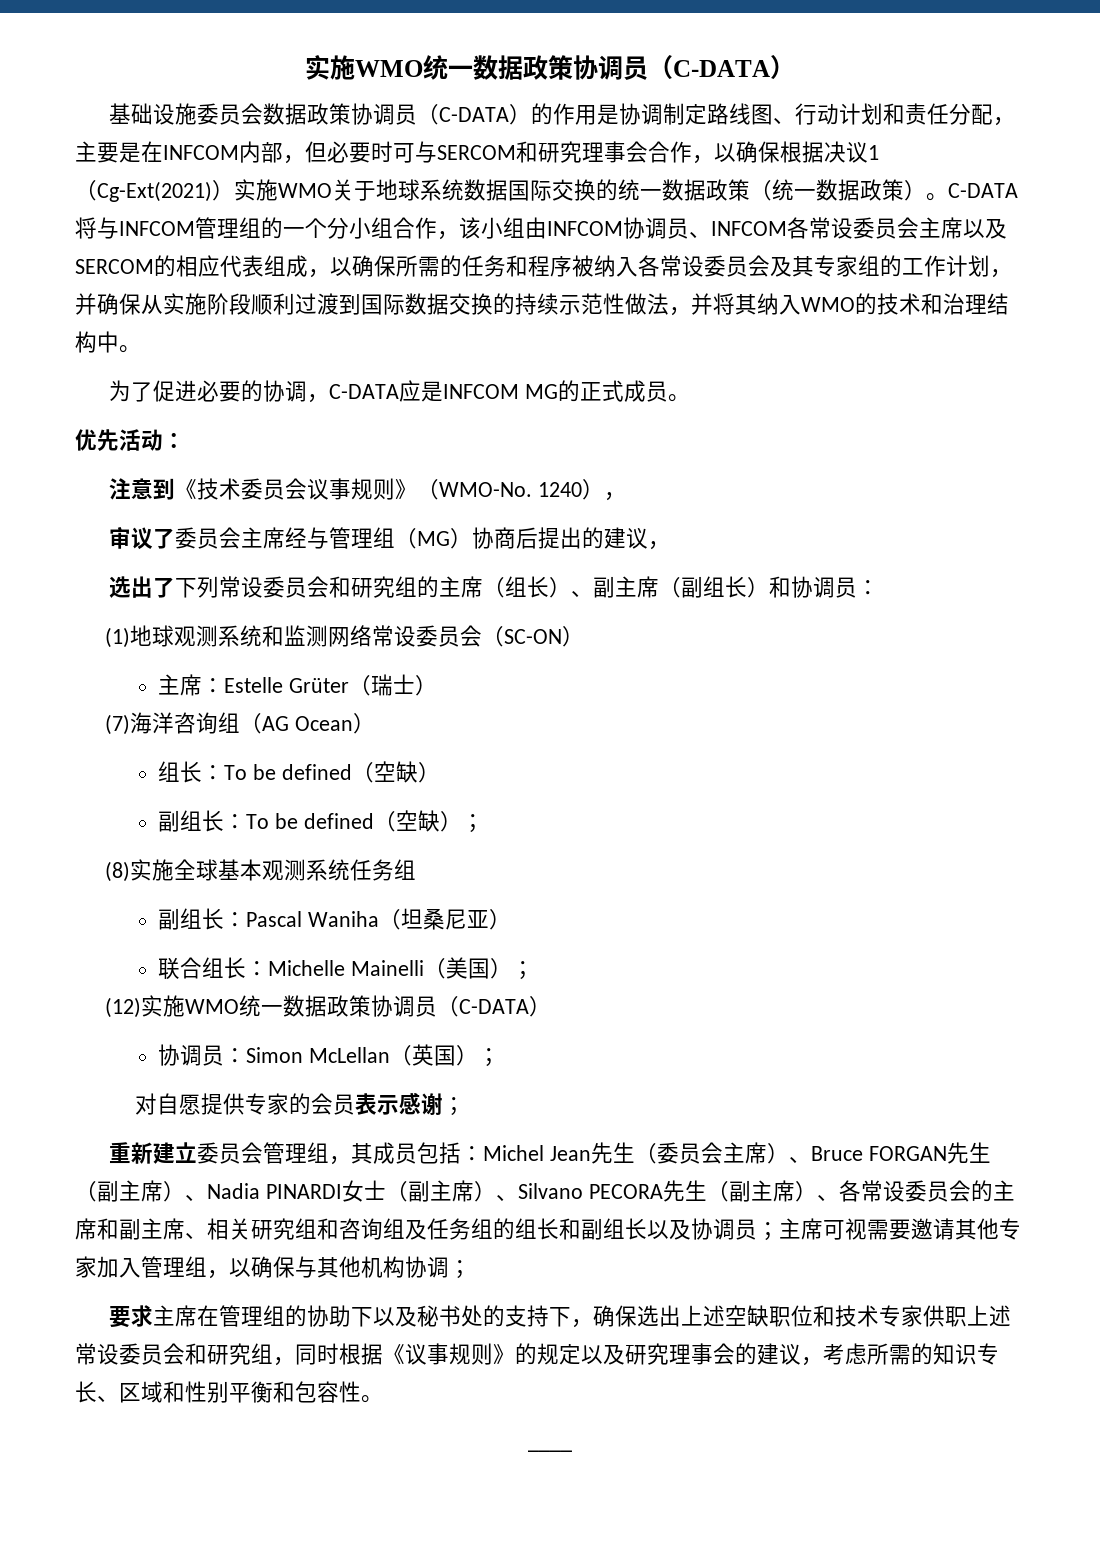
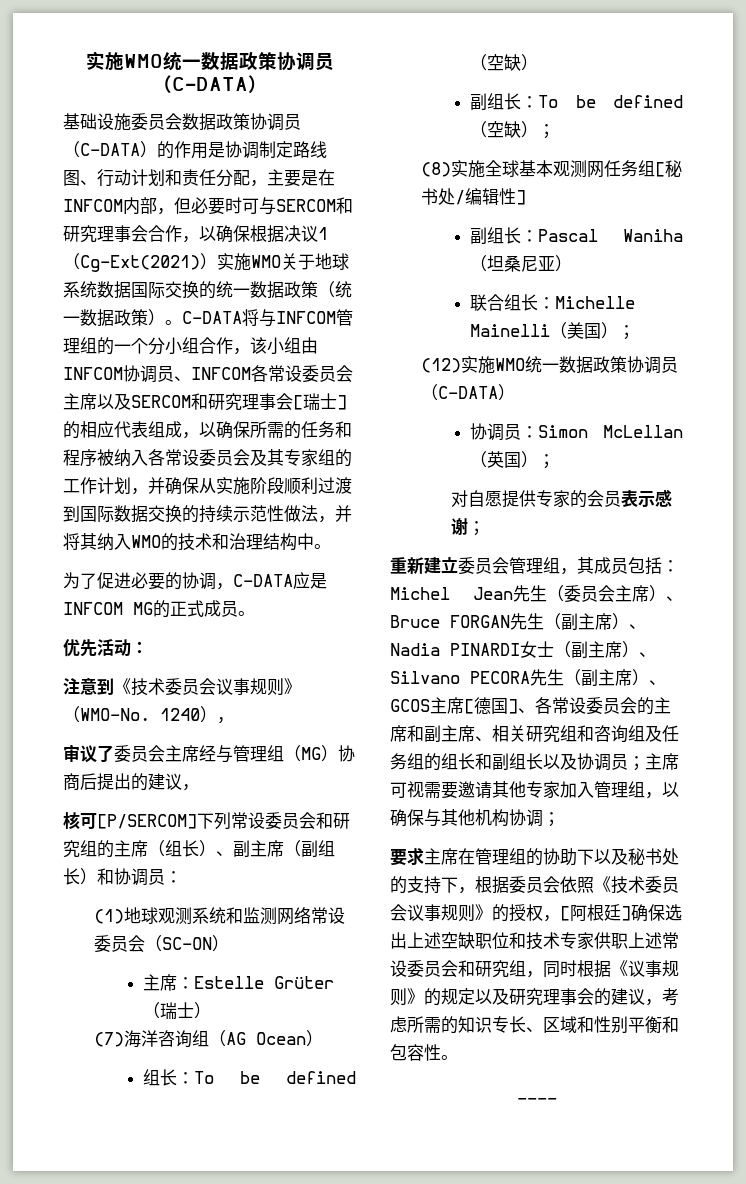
- C-DATA将与INFCOM管理组的一个分小组合作，该小组由INFCOM协调员、INFCOM各常设委员会主席以及SERCOM的相应代表组成，以确保所需的任务和程序被纳入各常设委员会及其专家组的工作计划，并确保从实施阶段顺利过渡到国际数据交换的持续示范性做法，并将其纳入WMO的技术和治理结构中。
+ C-DATA将与INFCOM管理组的一个分小组合作，该小组由INFCOM协调员、INFCOM各常设委员会主席以及SERCOM和研究理事会[瑞士]的相应代表组成，以确保所需的任务和程序被纳入各常设委员会及其专家组的工作计划，并确保从实施阶段顺利过渡到国际数据交换的持续示范性做法，并将其纳入WMO的技术和治理结构中。
- 选出了下列常设委员会和研究组的主席（组长）、副主席（副组长）和协调员：
+ 核可[P/SERCOM]下列常设委员会和研究组的主席（组长）、副主席（副组长）和协调员：
- (8)实施全球基本观测系统任务组
+ (8)实施全球基本观测网任务组[秘书处/编辑性]
- Michel Jean先生（委员会主席）、Bruce FORGAN先生（副主席）、Nadia PINARDI女士（副主席）、Silvano PECORA先生（副主席）、各常设委员会的主席和副主席、相关研究组和咨询组及任务组的组长和副组长以及协调员；
+ Michel Jean先生（委员会主席）、Bruce FORGAN先生（副主席）、Nadia PINARDI女士（副主席）、Silvano PECORA先生（副主席）、GCOS主席[德国]、各常设委员会的主席和副主席、相关研究组和咨询组及任务组的组长和副组长以及协调员；
- 要求主席在管理组的协助下以及秘书处的支持下，确保选出上述空缺职位和技术专家供职上述常设委员会和研究组，同时根据《议事规则》的规定以及研究理事会的建议，考虑所需的知识专长、区域和性别平衡和包容性。
+ 要求主席在管理组的协助下以及秘书处的支持下，根据委员会依照《技术委员会议事规则》的授权，[阿根廷]确保选出上述空缺职位和技术专家供职上述常设委员会和研究组，同时根据《议事规则》的规定以及研究理事会的建议，考虑所需的知识专长、区域和性别平衡和包容性。

